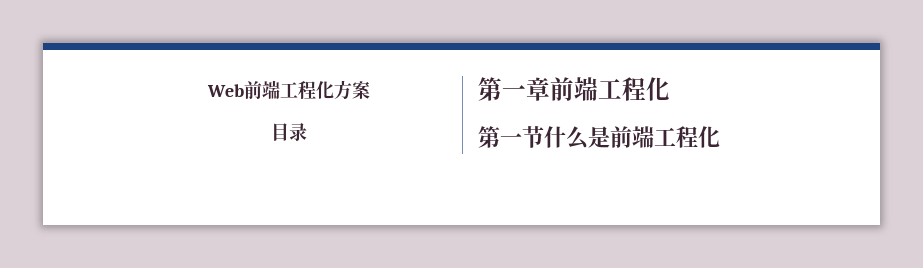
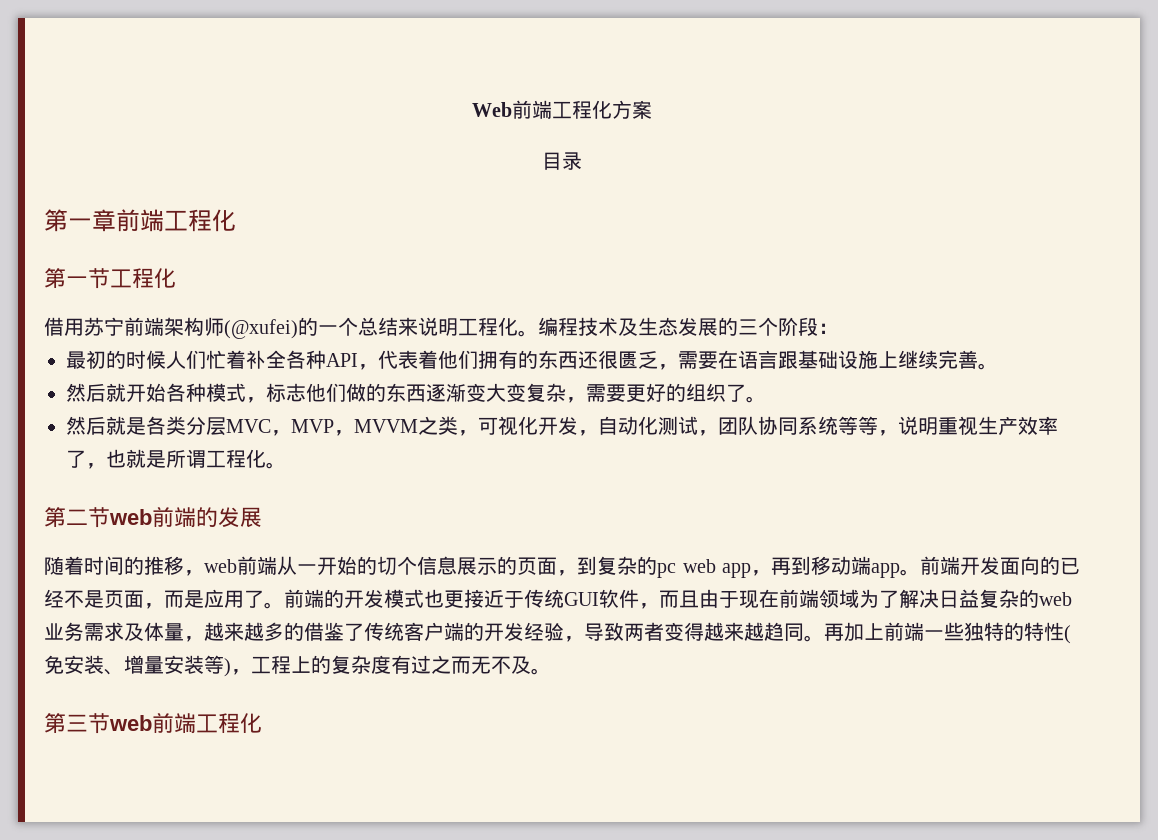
- 第一节什么是前端工程化
+ 第一节工程化
+ 借用苏宁前端架构师(@xufei)的一个总结来说明工程化。编程技术及生态发展的三个阶段：
+ 最初的时候人们忙着补全各种API，代表着他们拥有的东西还很匮乏，需要在语言跟基础设施上继续完善。
+ 然后就开始各种模式，标志他们做的东西逐渐变大变复杂，需要更好的组织了。
+ 然后就是各类分层MVC，MVP，MVVM之类，可视化开发，自动化测试，团队协同系统等等，说明重视生产效率了，也就是所谓工程化。
+ 第二节web前端的发展
+ 随着时间的推移，web前端从一开始的切个信息展示的页面，到复杂的pc web app，再到移动端app。前端开发面向的已经不是页面，而是应用了。前端的开发模式也更接近于传统GUI软件，而且由于现在前端领域为了解决日益复杂的web业务需求及体量，越来越多的借鉴了传统客户端的开发经验，导致两者变得越来越趋同。再加上前端一些独特的特性(免安装、增量安装等)，工程上的复杂度有过之而无不及。
+ 第三节web前端工程化

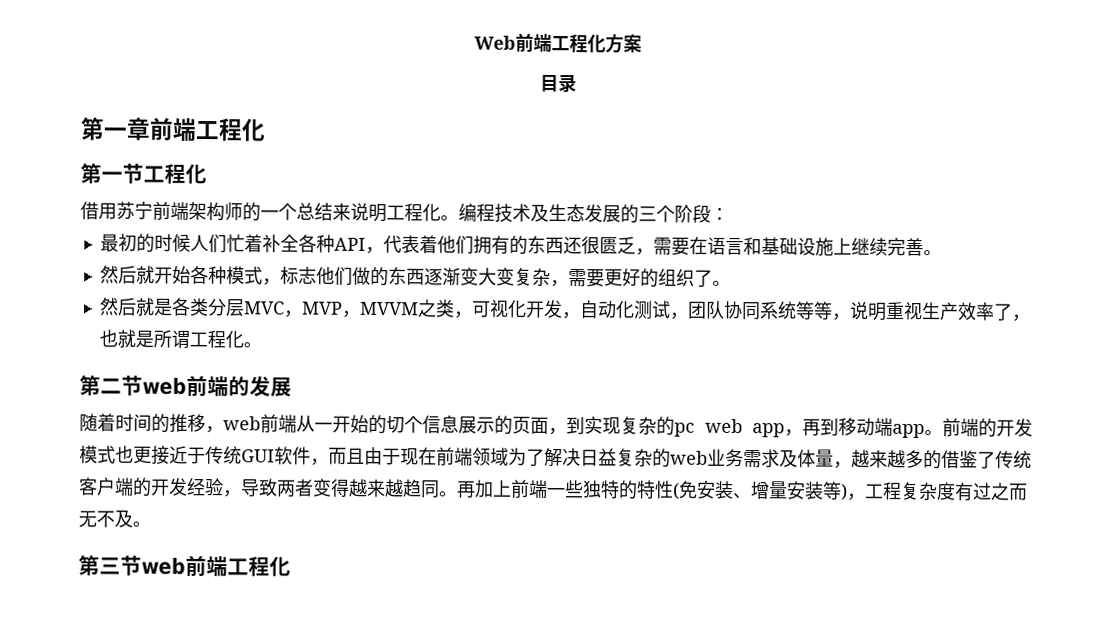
- 借用苏宁前端架构师(@xufei)的一个总结来说明工程化。
+ 借用苏宁前端架构师的一个总结来说明工程化。
- 最初的时候人们忙着补全各种API，代表着他们拥有的东西还很匮乏，需要在语言跟基础设施上继续完善。
+ 最初的时候人们忙着补全各种API，代表着他们拥有的东西还很匮乏，需要在语言和基础设施上继续完善。
- 随着时间的推移，web前端从一开始的切个信息展示的页面，到复杂的pc web app，再到移动端app。
+ 随着时间的推移，web前端从一开始的切个信息展示的页面，到实现复杂的pc web app，再到移动端app。
- 前端开发面向的已经不是页面，而是应用了。前端的开发模式也更接近于传统GUI软件，而且由于现在前端领域为了解决日益复杂的web业务需求及体量，越来越多的借鉴了传统客户端的开发经验，导致两者变得越来越趋同。
+ 前端的开发模式也更接近于传统GUI软件，而且由于现在前端领域为了解决日益复杂的web业务需求及体量，越来越多的借鉴了传统客户端的开发经验，导致两者变得越来越趋同。
- 再加上前端一些独特的特性(免安装、增量安装等)，工程上的复杂度有过之而无不及。
+ 再加上前端一些独特的特性(免安装、增量安装等)，工程复杂度有过之而无不及。

